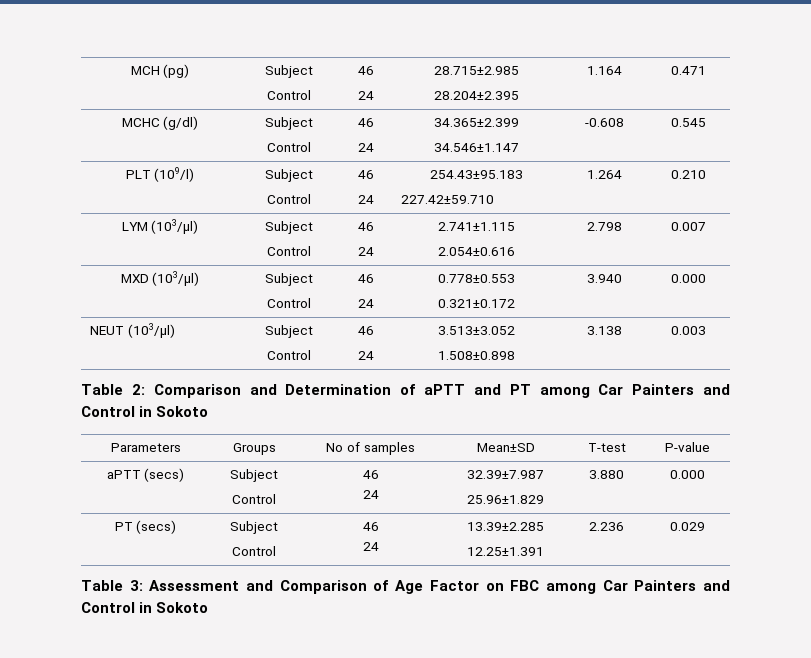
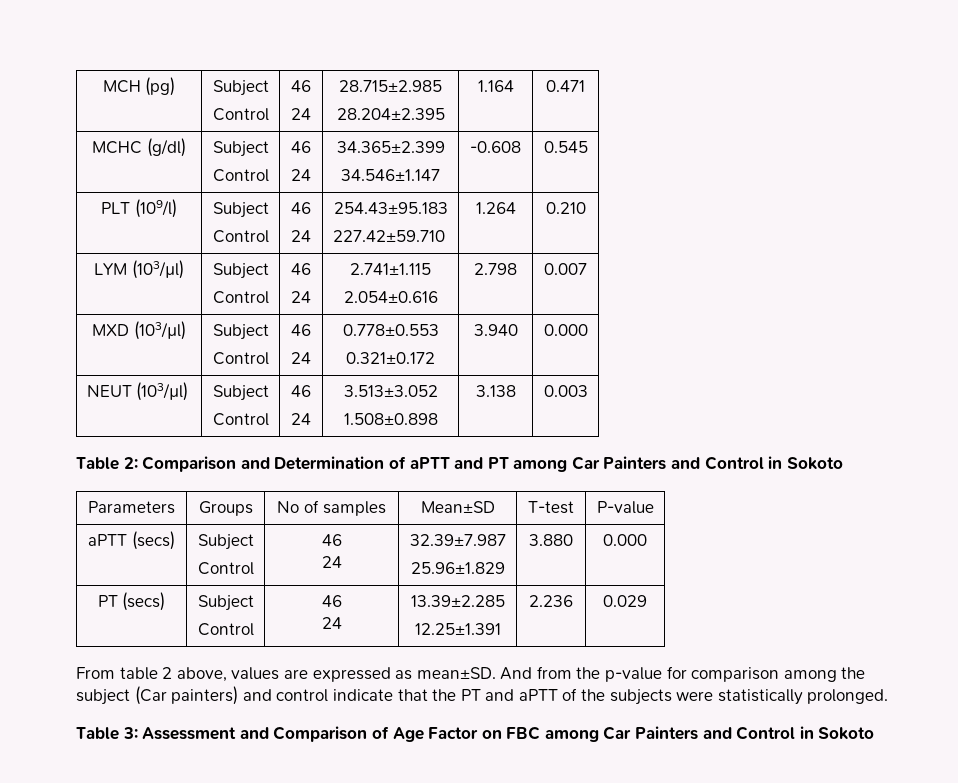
+ From table 2 above, values are expressed as mean±SD. And from the p-value for comparison among the subject (Car painters) and control indicate that the PT and aPTT of the subjects were statistically prolonged.

